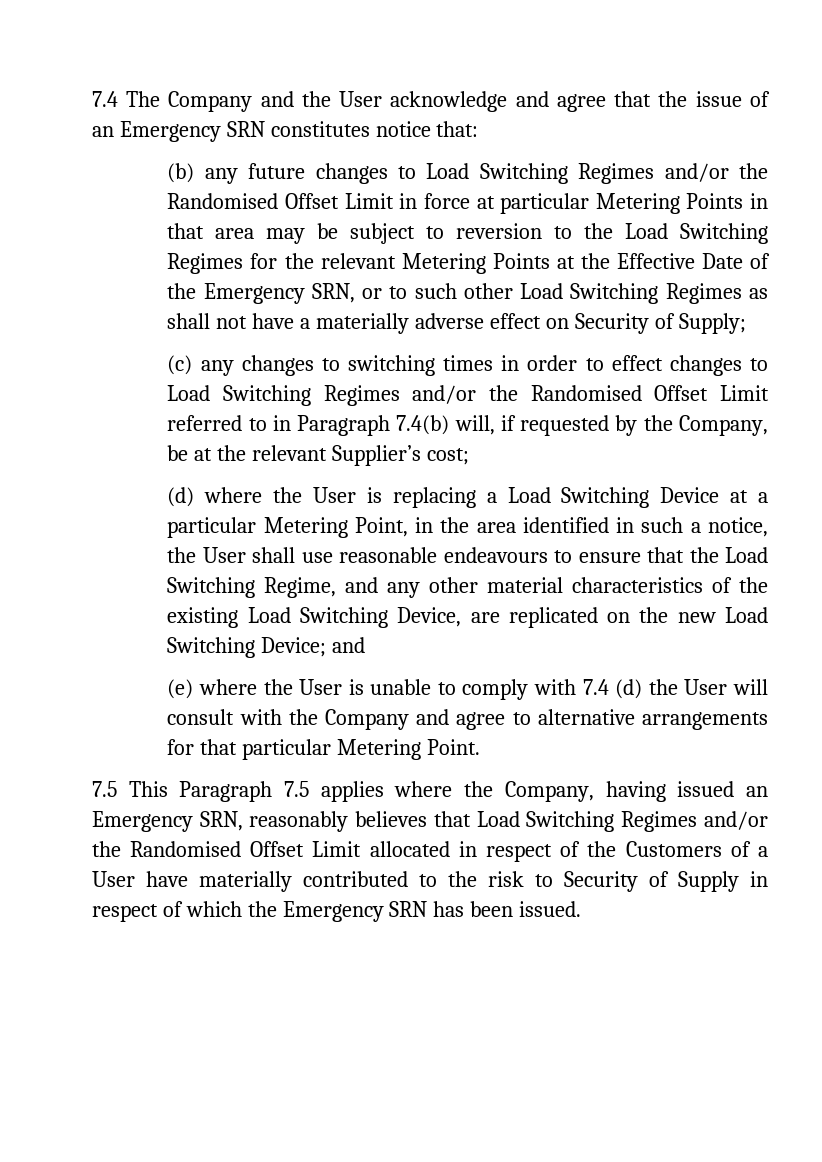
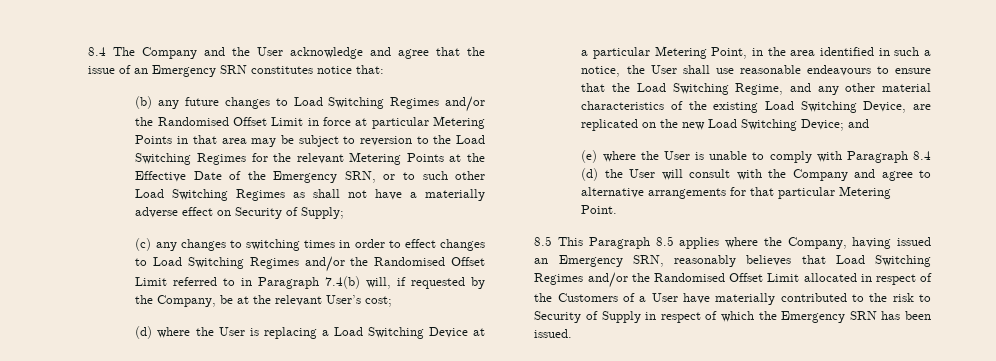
- 7.4 The Company and the User acknowledge and agree that the issue of an Emergency SRN constitutes notice that:
+ 8.4 The Company and the User acknowledge and agree that the issue of an Emergency SRN constitutes notice that:
- (c) any changes to switching times in order to effect changes to Load Switching Regimes and/or the Randomised Offset Limit referred to in Paragraph 7.4(b) will, if requested by the Company, be at the relevant Supplier’s cost;
+ (c) any changes to switching times in order to effect changes to Load Switching Regimes and/or the Randomised Offset Limit referred to in Paragraph 7.4(b) will, if requested by the Company, be at the relevant User’s cost;
- (e) where the User is unable to comply with 7.4 (d) the User will consult with the Company and agree to alternative arrangements for that particular Metering Point.
+ (e) where the User is unable to comply with Paragraph 8.4 (d) the User will consult with the Company and agree to alternative arrangements for that particular Metering Point.
- 7.5 This Paragraph 7.5 applies where the Company, having issued an Emergency SRN, reasonably believes that Load Switching Regimes and/or the Randomised Offset Limit allocated in respect of the Customers of a User have materially contributed to the risk to Security of Supply in respect of which the Emergency SRN has been issued.
+ 8.5 This Paragraph 8.5 applies where the Company, having issued an Emergency SRN, reasonably believes that Load Switching Regimes and/or the Randomised Offset Limit allocated in respect of the Customers of a User have materially contributed to the risk to Security of Supply in respect of which the Emergency SRN has been issued.

